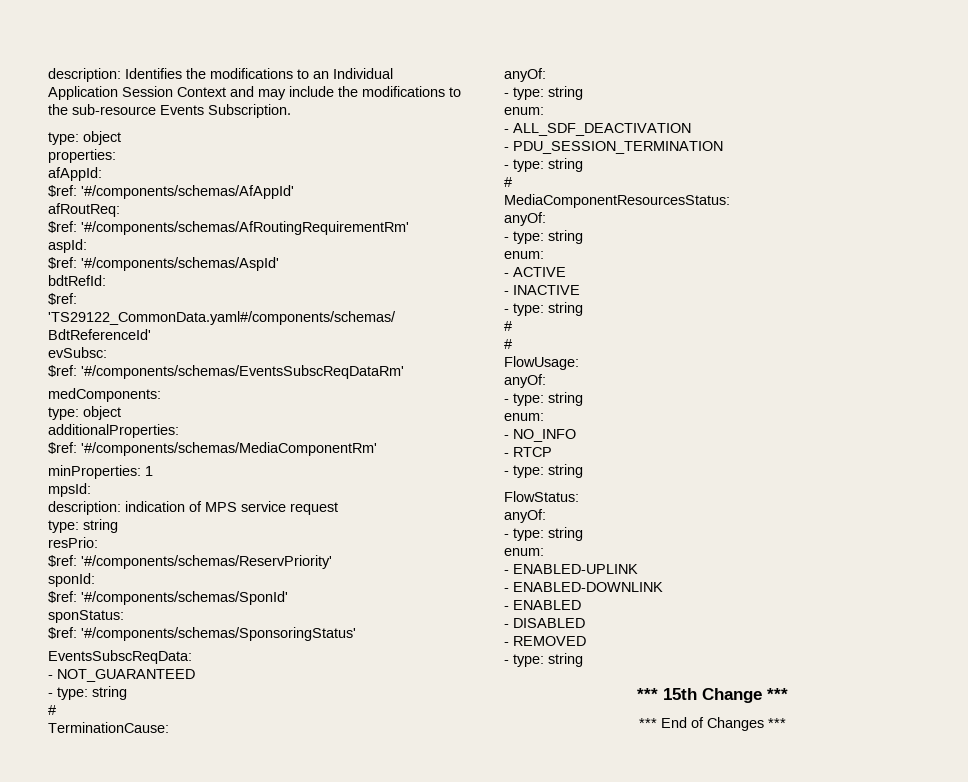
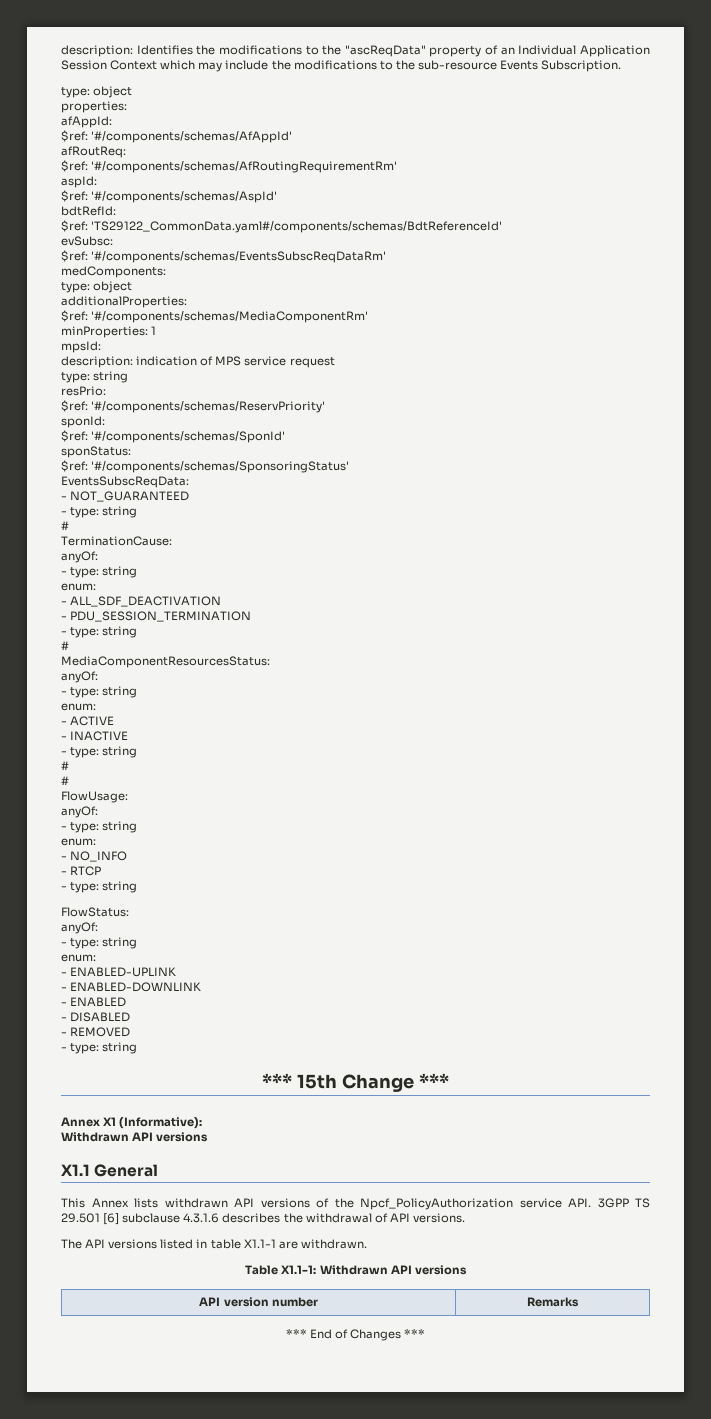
- description: Identifies the modifications to an Individual Application Session Context and may include the modifications to the sub-resource Events Subscription.
+ description: Identifies the modifications to the "ascReqData" property of an Individual Application Session Context which may include the modifications to the sub-resource Events Subscription.
+ Annex X1 (Informative):
+ Withdrawn API versions
+ X1.1 General
+ This Annex lists withdrawn API versions of the Npcf_PolicyAuthorization service API. 3GPP TS 29.501 [6] subclause 4.3.1.6 describes the withdrawal of API versions.
+ The API versions listed in table X1.1-1 are withdrawn.
+ Table X1.1-1: Withdrawn API versions
+ API version number | Remarks

